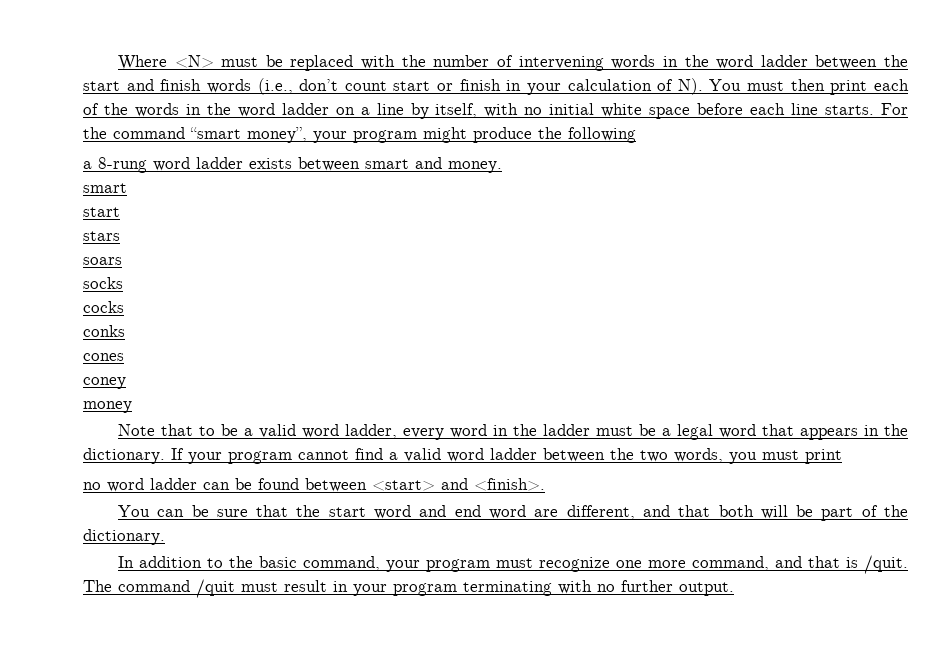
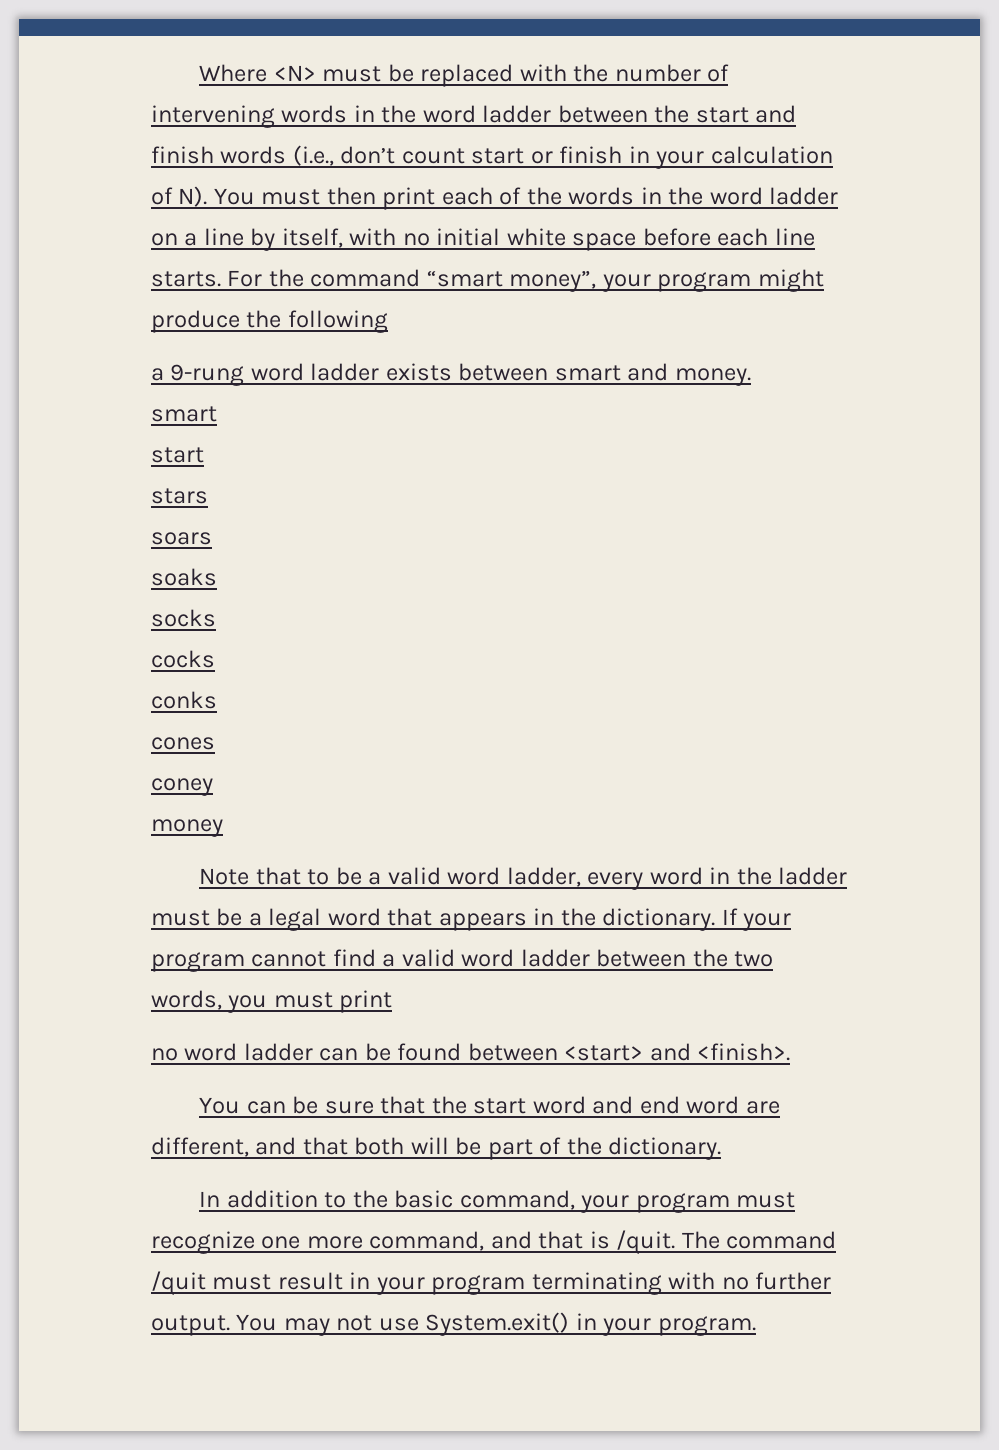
- a 8-rung word ladder exists between smart and money.
+ a 9-rung word ladder exists between smart and money.
+ soaks
+ You may not use System.exit() in your program.

